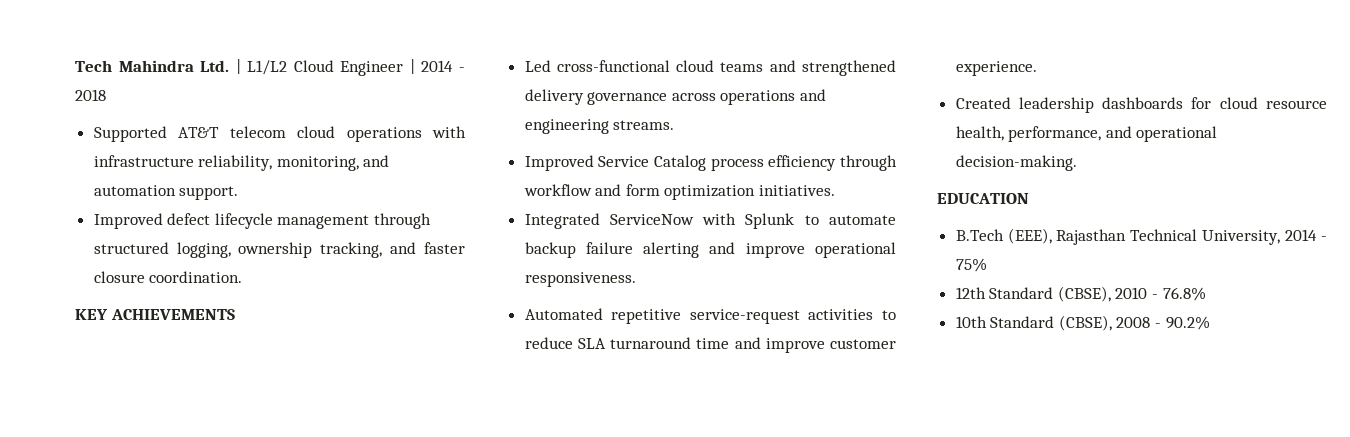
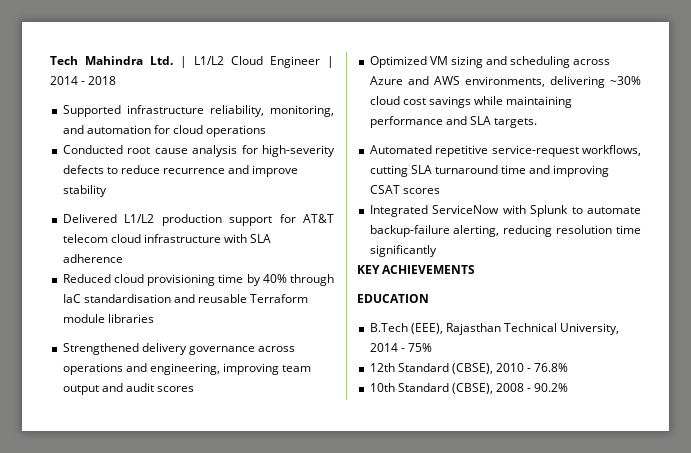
- Supported AT&T telecom cloud operations with infrastructure reliability, monitoring, and automation support.
- Improved defect lifecycle management through structured logging, ownership tracking, and faster closure coordination.
- KEY ACHIEVEMENTS
- Led cross-functional cloud teams and strengthened delivery governance across operations and engineering streams.
- Improved Service Catalog process efficiency through workflow and form optimization initiatives.
+ Supported infrastructure reliability, monitoring, and automation for cloud operations
+ Conducted root cause analysis for high-severity defects to reduce recurrence and improve stability
+ Delivered L1/L2 production support for AT&T telecom cloud infrastructure with SLA adherence
+ Reduced cloud provisioning time by 40% through IaC standardisation and reusable Terraform module libraries
+ Strengthened delivery governance across operations and engineering, improving team output and audit scores
+ Optimized VM sizing and scheduling across Azure and AWS environments, delivering ~30% cloud cost savings while maintaining performance and SLA targets.
+ Automated repetitive service-request workflows, cutting SLA turnaround time and improving CSAT scores
- Integrated ServiceNow with Splunk to automate backup failure alerting and improve operational responsiveness.
- Automated repetitive service-request activities to reduce SLA turnaround time and improve customer experience.
- Created leadership dashboards for cloud resource health, performance, and operational decision-making.
+ Integrated ServiceNow with Splunk to automate backup-failure alerting, reducing resolution time significantly
+ KEY ACHIEVEMENTS

